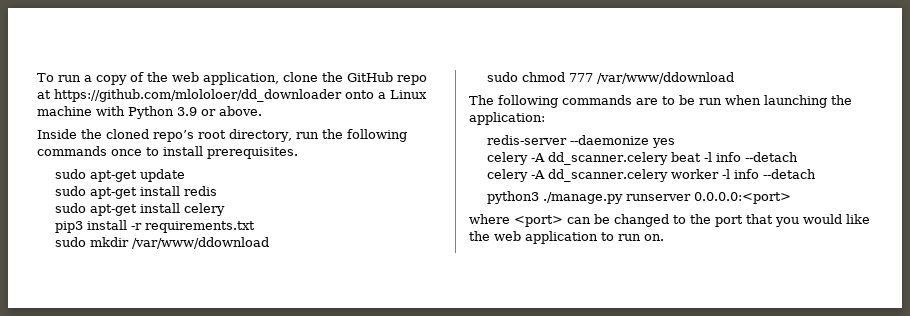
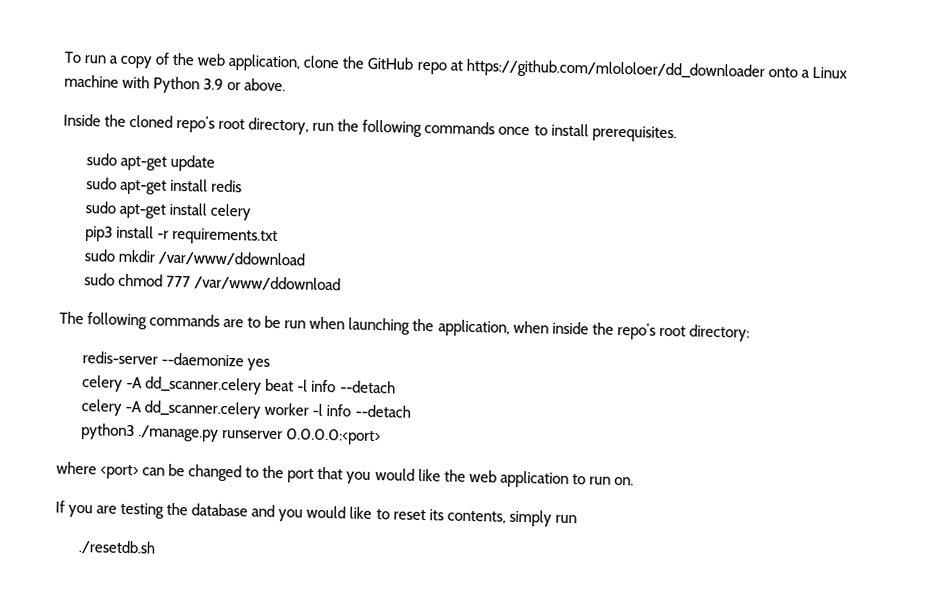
- The following commands are to be run when launching the application:
+ The following commands are to be run when launching the application, when inside the repo’s root directory:
+ If you are testing the database and you would like to reset its contents, simply run
+ ./resetdb.sh

